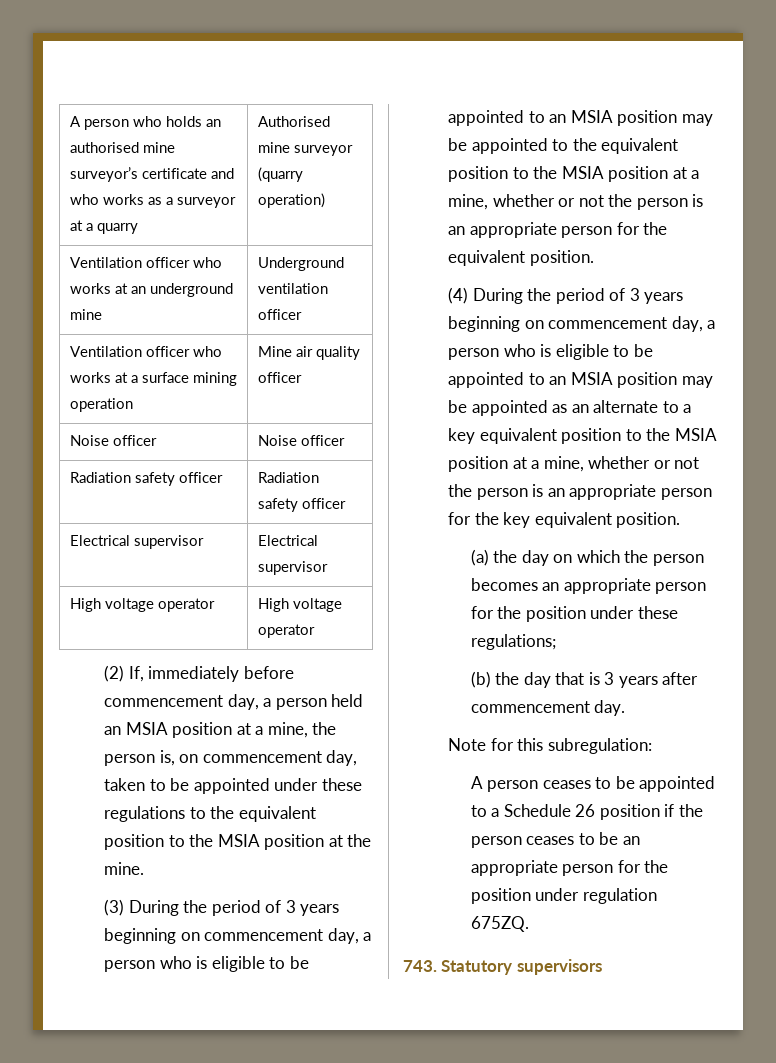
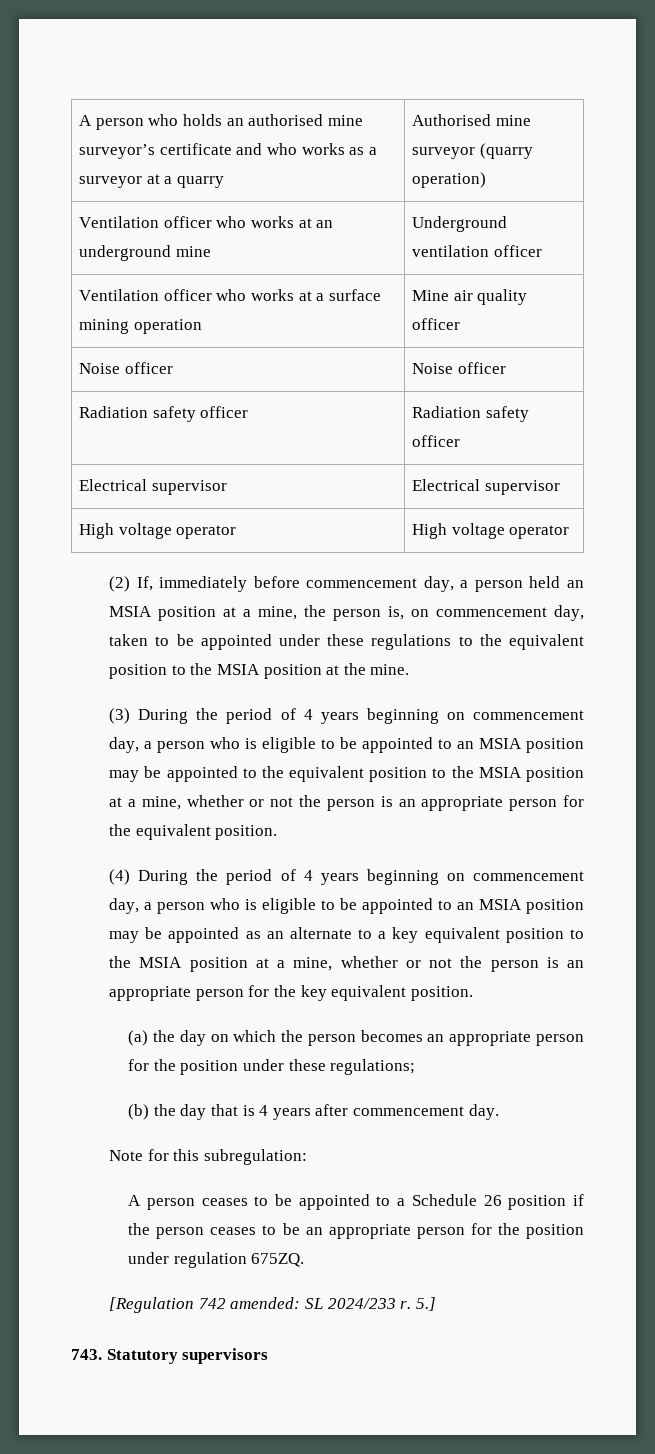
- (3) During the period of 3 years beginning on commencement day, a person who is eligible to be appointed to an MSIA position may be appointed to the equivalent position to the MSIA position at a mine, whether or not the person is an appropriate person for the equivalent position.
+ (3) During the period of 4 years beginning on commencement day, a person who is eligible to be appointed to an MSIA position may be appointed to the equivalent position to the MSIA position at a mine, whether or not the person is an appropriate person for the equivalent position.
- (4) During the period of 3 years beginning on commencement day, a person who is eligible to be appointed to an MSIA position may be appointed as an alternate to a key equivalent position to the MSIA position at a mine, whether or not the person is an appropriate person for the key equivalent position.
+ (4) During the period of 4 years beginning on commencement day, a person who is eligible to be appointed to an MSIA position may be appointed as an alternate to a key equivalent position to the MSIA position at a mine, whether or not the person is an appropriate person for the key equivalent position.
- (b) the day that is 3 years after commencement day.
+ (b) the day that is 4 years after commencement day.
+ [Regulation 742 amended: SL 2024/233 r. 5.]

